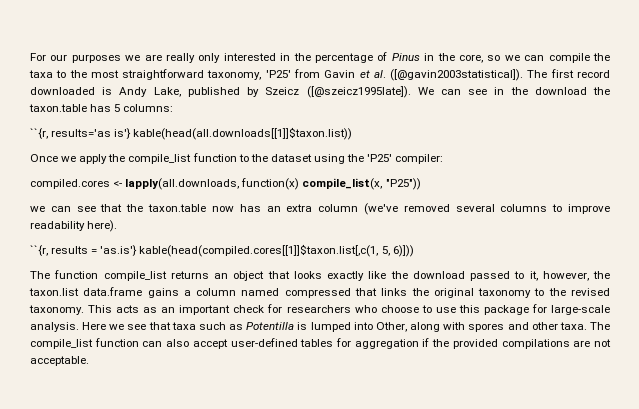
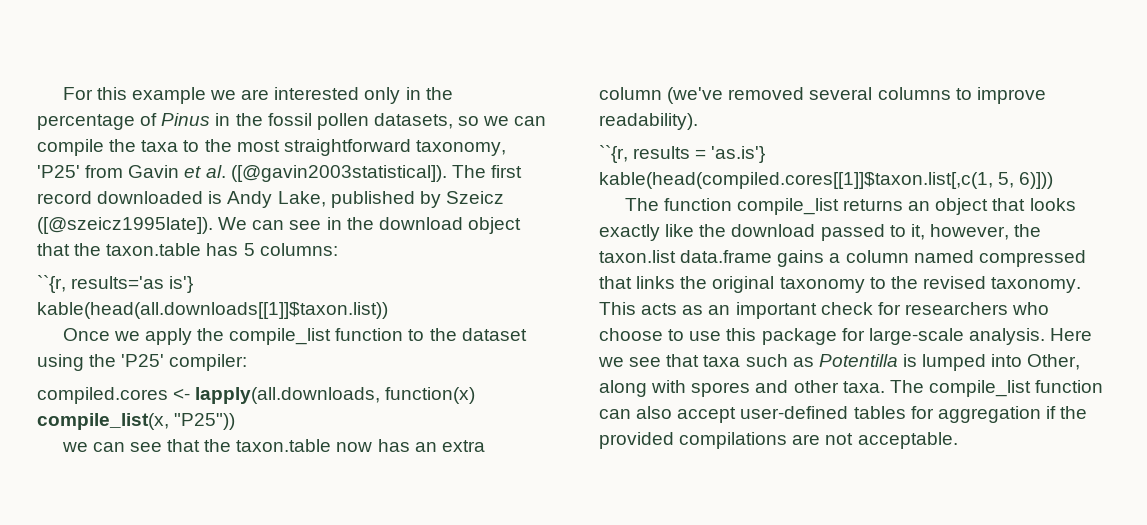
- For our purposes we are really only interested in the percentage of Pinus in the core, so we can compile the taxa to the most straightforward taxonomy, 'P25' from Gavin et al. ([@gavin2003statistical]).
+ For this example we are interested only in the percentage of Pinus in the fossil pollen datasets, so we can compile the taxa to the most straightforward taxonomy, 'P25' from Gavin et al. ([@gavin2003statistical]).
- We can see in the download the taxon.table has 5 columns:
+ We can see in the download object that the taxon.table has 5 columns:
- we can see that the taxon.table now has an extra column (we've removed several columns to improve readability here).
+ we can see that the taxon.table now has an extra column (we've removed several columns to improve readability).

